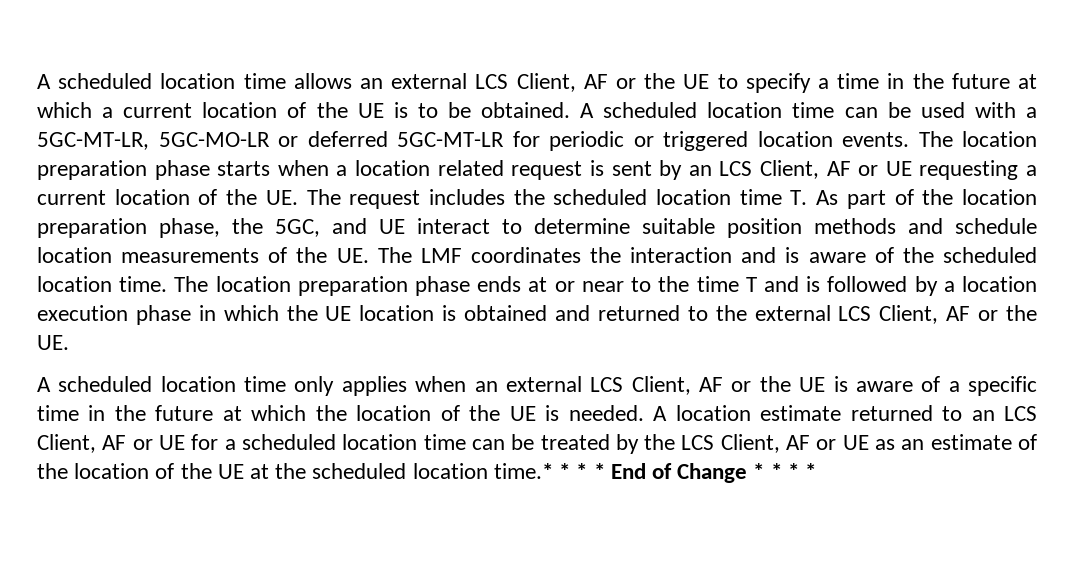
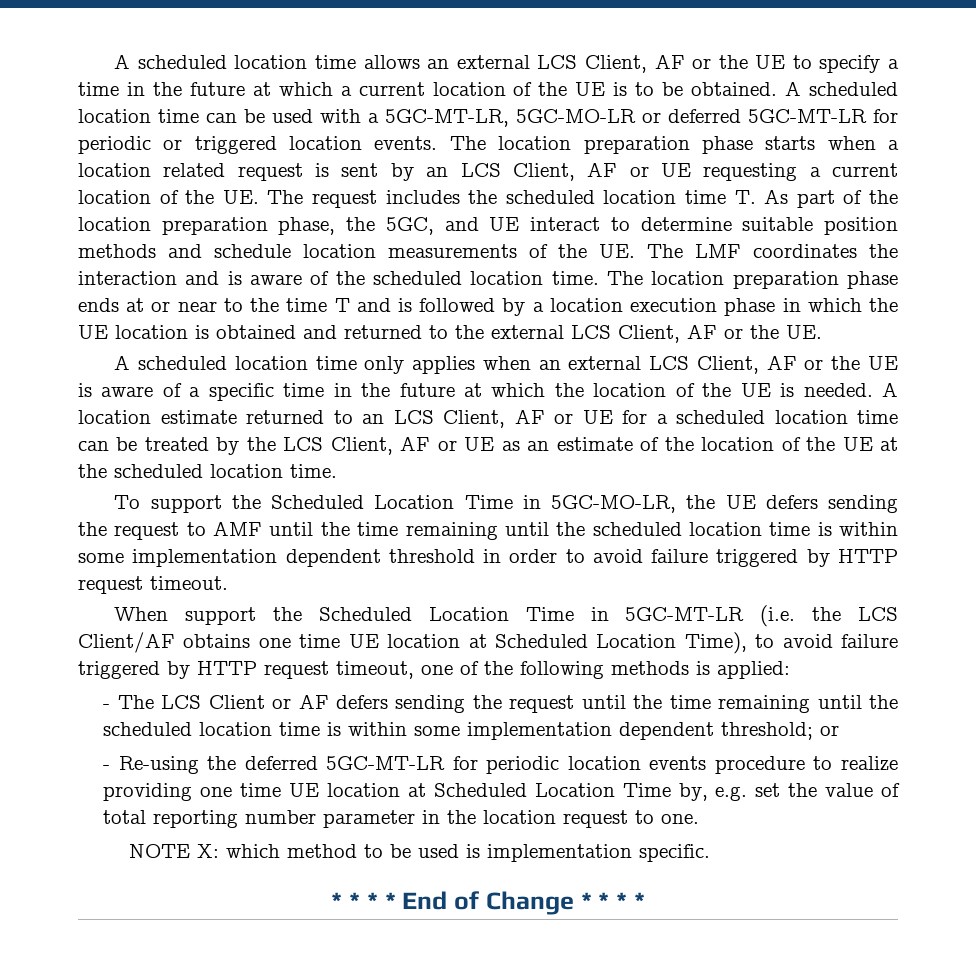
- A location estimate returned to an LCS Client, AF or UE for a scheduled location time can be treated by the LCS Client, AF or UE as an estimate of the location of the UE at the scheduled location time.* * * * End of Change * * * *
+ A location estimate returned to an LCS Client, AF or UE for a scheduled location time can be treated by the LCS Client, AF or UE as an estimate of the location of the UE at the scheduled location time.
+ To support the Scheduled Location Time in 5GC-MO-LR, the UE defers sending the request to AMF until the time remaining until the scheduled location time is within some implementation dependent threshold in order to avoid failure triggered by HTTP request timeout.
+ When support the Scheduled Location Time in 5GC-MT-LR (i.e. the LCS Client/AF obtains one time UE location at Scheduled Location Time), to avoid failure triggered by HTTP request timeout, one of the following methods is applied:
+ - The LCS Client or AF defers sending the request until the time remaining until the scheduled location time is within some implementation dependent threshold; or
+ - Re-using the deferred 5GC-MT-LR for periodic location events procedure to realize providing one time UE location at Scheduled Location Time by, e.g. set the value of total reporting number parameter in the location request to one.
+ NOTE X: which method to be used is implementation specific.
+ * * * * End of Change * * * *

